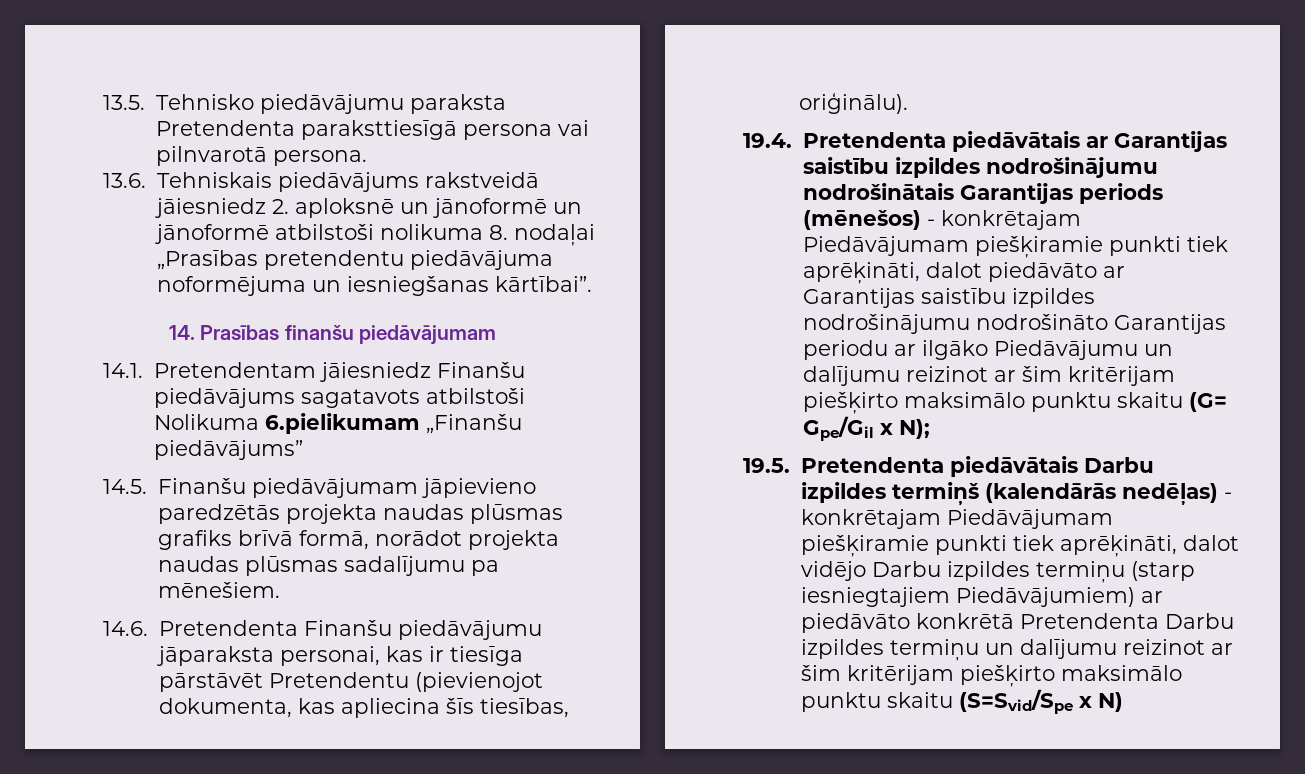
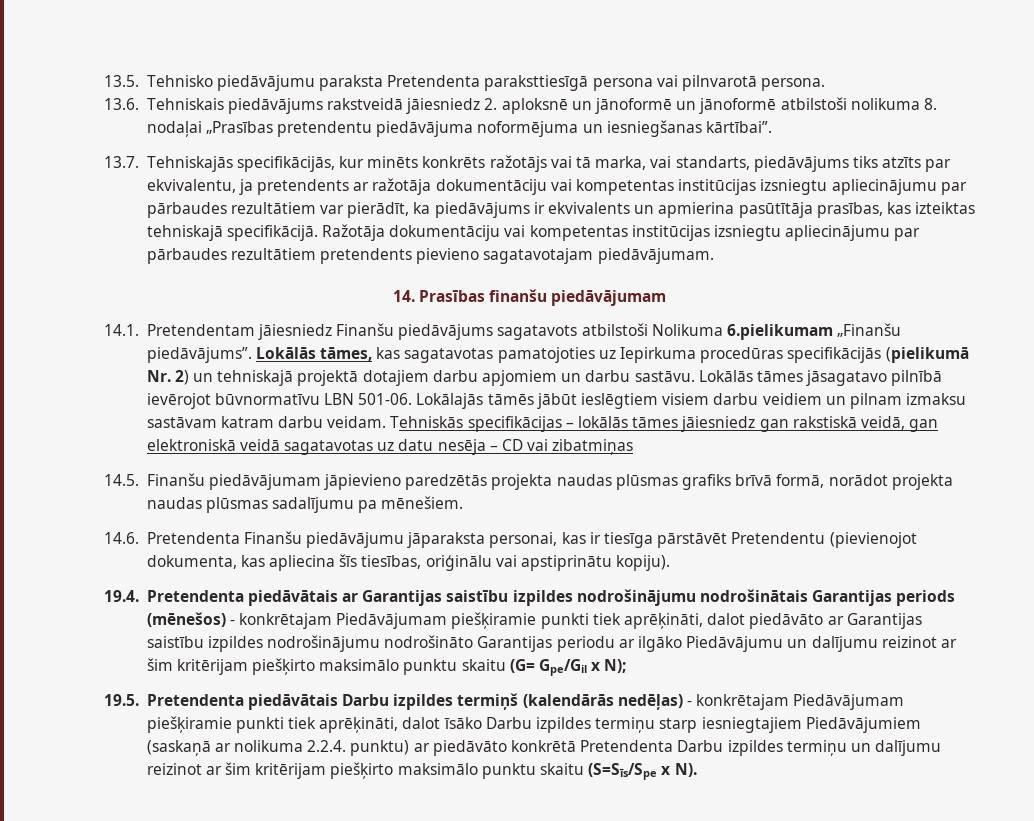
+ 13.7. Tehniskajās specifikācijās, kur minēts konkrēts ražotājs vai tā marka, vai standarts, piedāvājums tiks atzīts par ekvivalentu, ja pretendents ar ražotāja dokumentāciju vai kompetentas institūcijas izsniegtu apliecinājumu par pārbaudes rezultātiem var pierādīt, ka piedāvājums ir ekvivalents un apmierina pasūtītāja prasības, kas izteiktas tehniskajā specifikācijā. Ražotāja dokumentāciju vai kompetentas institūcijas izsniegtu apliecinājumu par pārbaudes rezultātiem pretendents pievieno sagatavotajam piedāvājumam.
- 14.1. Pretendentam jāiesniedz Finanšu piedāvājums sagatavots atbilstoši Nolikuma 6.pielikumam „Finanšu piedāvājums”
+ 14.1. Pretendentam jāiesniedz Finanšu piedāvājums sagatavots atbilstoši Nolikuma 6.pielikumam „Finanšu piedāvājums”. Lokālās tāmes, kas sagatavotas pamatojoties uz Iepirkuma procedūras specifikācijās (pielikumā Nr. 2) un tehniskajā projektā dotajiem darbu apjomiem un darbu sastāvu. Lokālās tāmes jāsagatavo pilnībā ievērojot būvnormatīvu LBN 501-06. Lokālajās tāmēs jābūt ieslēgtiem visiem darbu veidiem un pilnam izmaksu sastāvam katram darbu veidam. Tehniskās specifikācijas – lokālās tāmes jāiesniedz gan rakstiskā veidā, gan elektroniskā veidā sagatavotas uz datu nesēja – CD vai zibatmiņas
- 14.6. Pretendenta Finanšu piedāvājumu jāparaksta personai, kas ir tiesīga pārstāvēt Pretendentu (pievienojot dokumenta, kas apliecina šīs tiesības, oriģinālu).
+ 14.6. Pretendenta Finanšu piedāvājumu jāparaksta personai, kas ir tiesīga pārstāvēt Pretendentu (pievienojot dokumenta, kas apliecina šīs tiesības, oriģinālu vai apstiprinātu kopiju).
- 19.5. Pretendenta piedāvātais Darbu izpildes termiņš (kalendārās nedēļas) - konkrētajam Piedāvājumam piešķiramie punkti tiek aprēķināti, dalot vidējo Darbu izpildes termiņu (starp iesniegtajiem Piedāvājumiem) ar piedāvāto konkrētā Pretendenta Darbu izpildes termiņu un dalījumu reizinot ar šim kritērijam piešķirto maksimālo punktu skaitu (S=Svid/Spe x N)
+ 19.5. Pretendenta piedāvātais Darbu izpildes termiņš (kalendārās nedēļas) - konkrētajam Piedāvājumam piešķiramie punkti tiek aprēķināti, dalot īsāko Darbu izpildes termiņu starp iesniegtajiem Piedāvājumiem (saskaņā ar nolikuma 2.2.4. punktu) ar piedāvāto konkrētā Pretendenta Darbu izpildes termiņu un dalījumu reizinot ar šim kritērijam piešķirto maksimālo punktu skaitu (S=Sīs/Spe x N).

